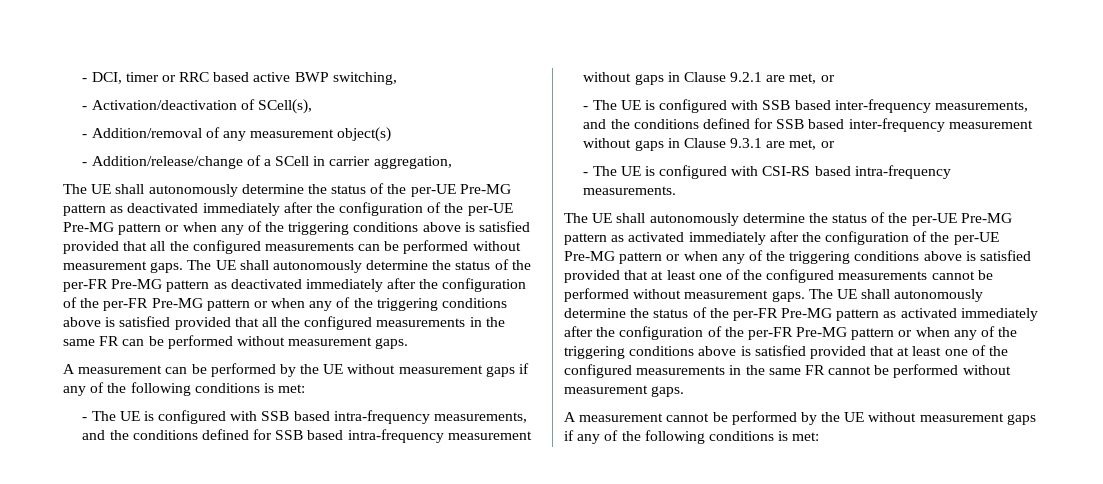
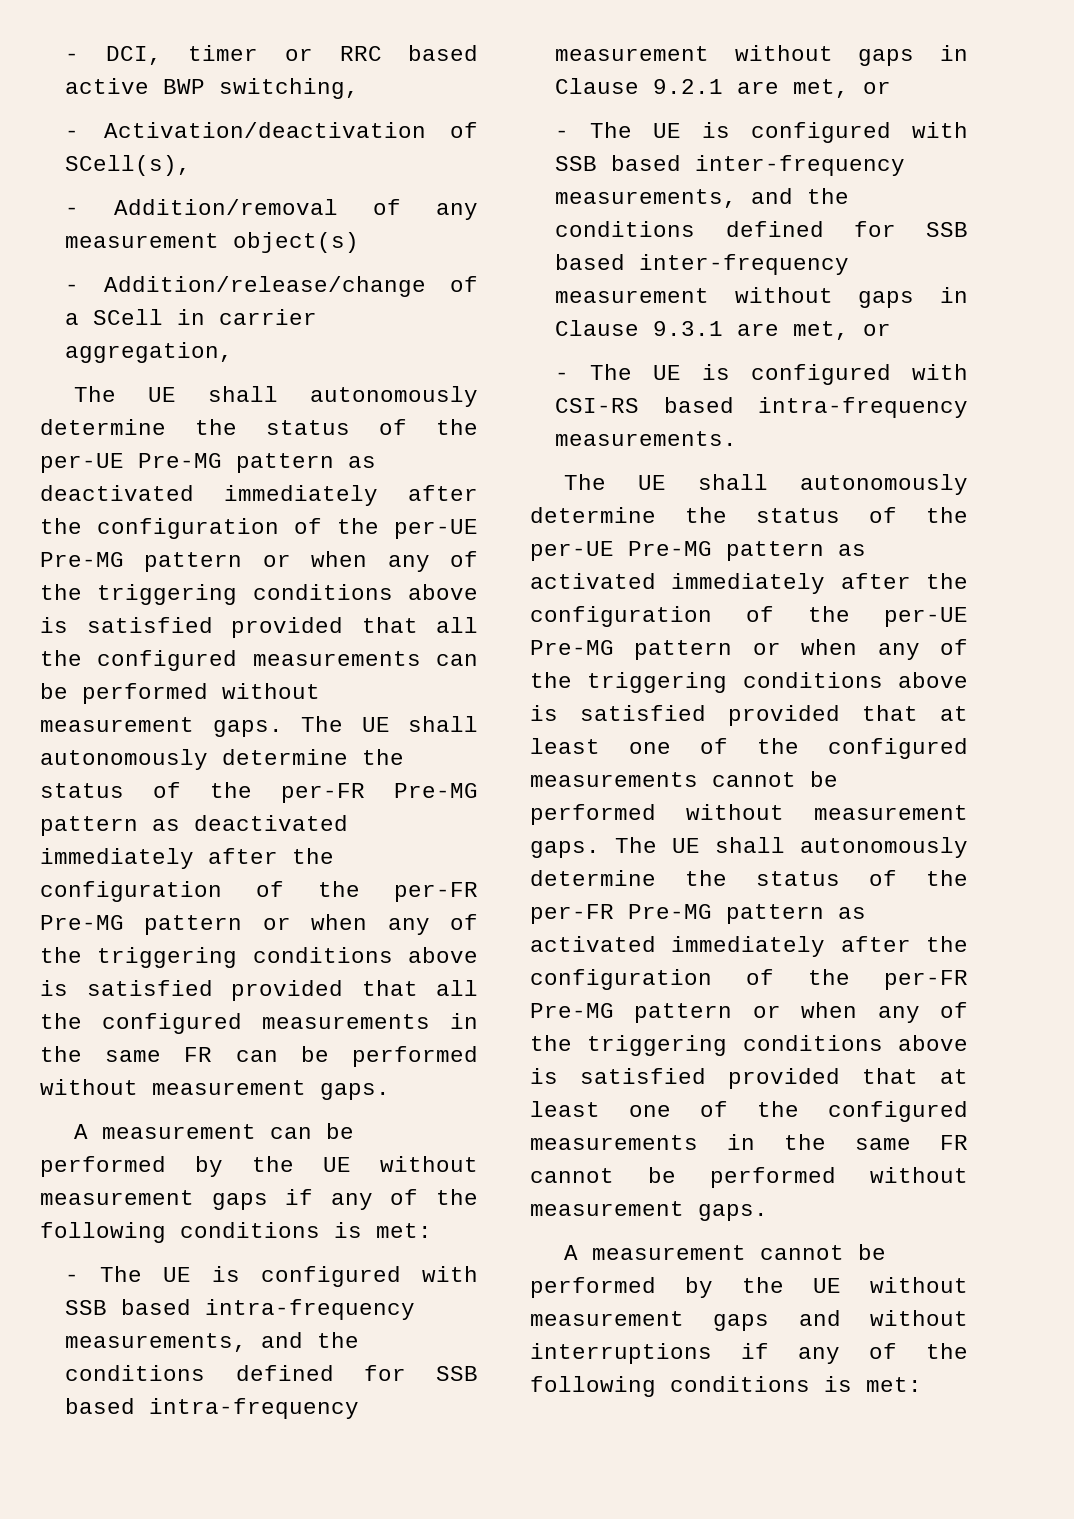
- A measurement cannot be performed by the UE without measurement gaps if any of the following conditions is met:
+ A measurement cannot be performed by the UE without measurement gaps and without interruptions if any of the following conditions is met:

